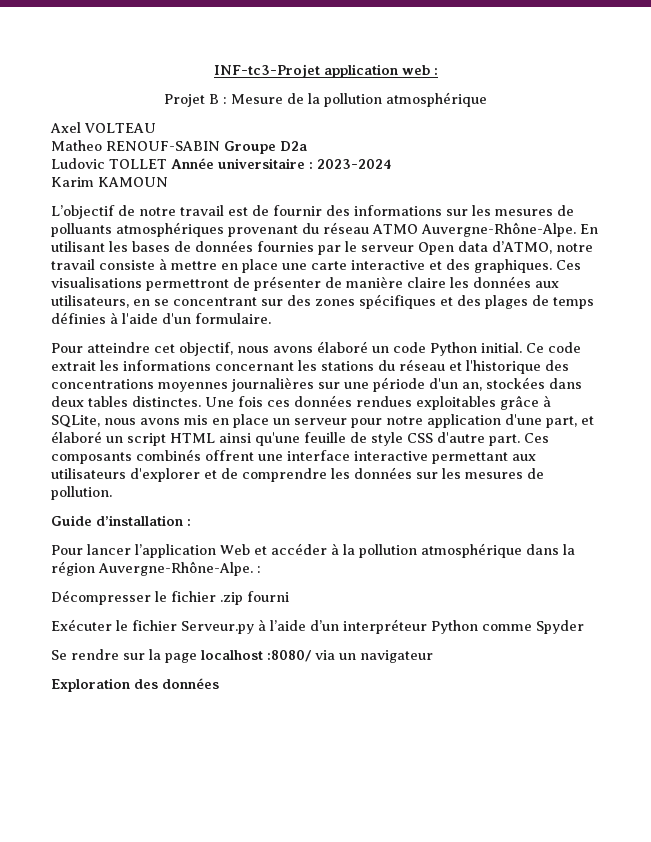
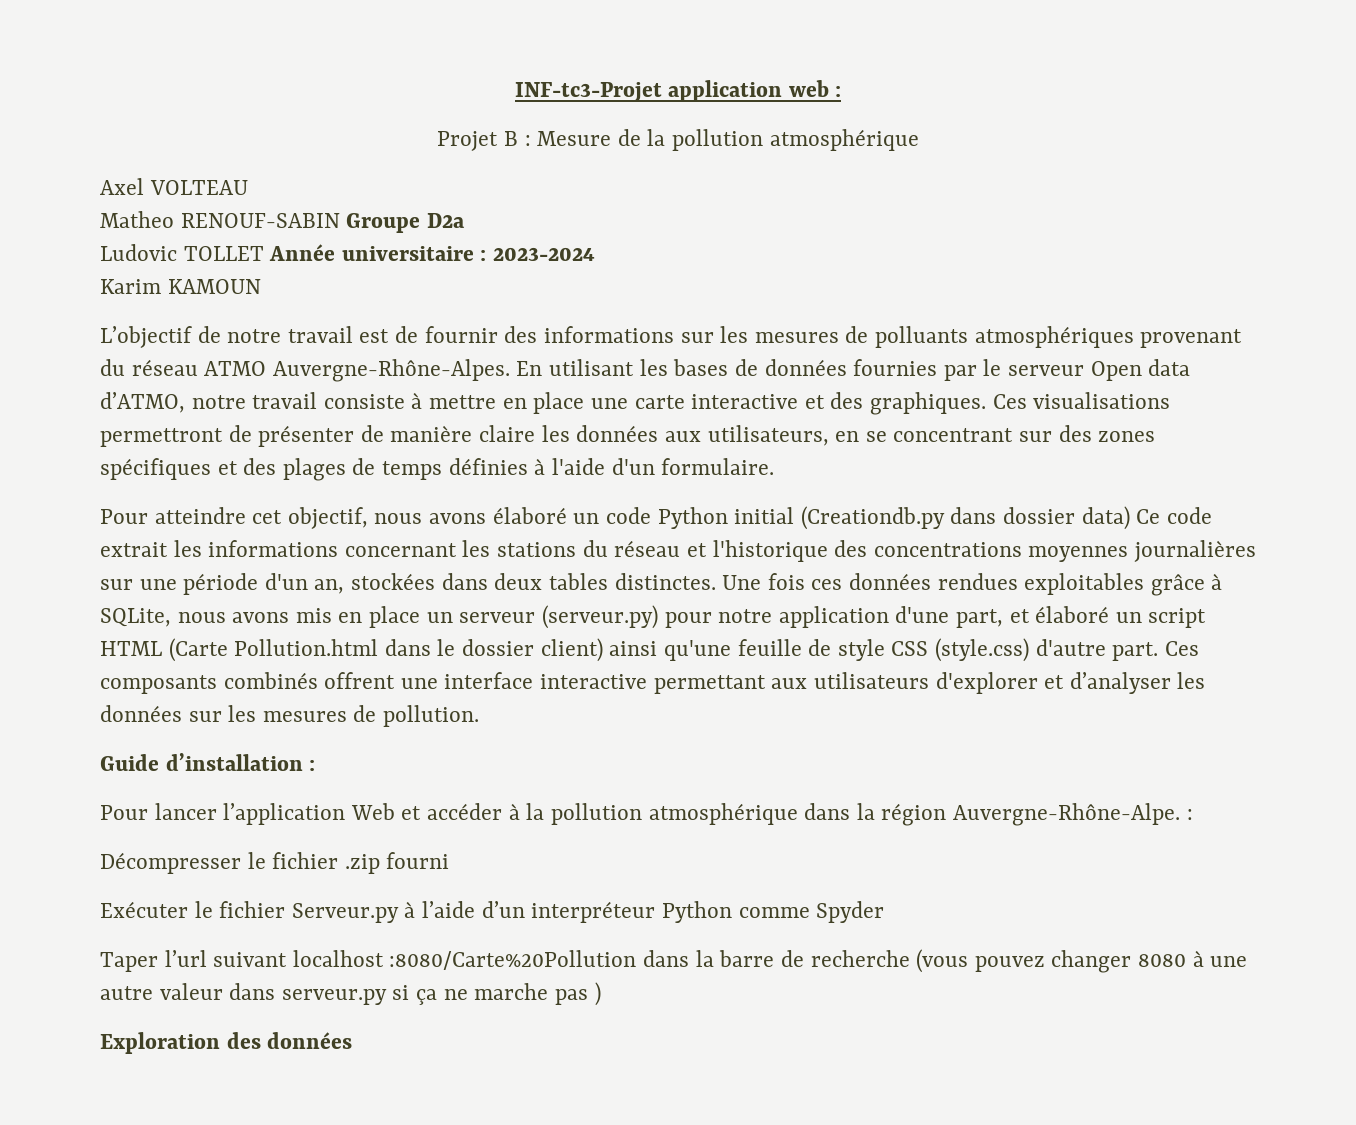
- L’objectif de notre travail est de fournir des informations sur les mesures de polluants atmosphériques provenant du réseau ATMO Auvergne-Rhône-Alpe.
+ L’objectif de notre travail est de fournir des informations sur les mesures de polluants atmosphériques provenant du réseau ATMO Auvergne-Rhône-Alpes.
- Pour atteindre cet objectif, nous avons élaboré un code Python initial. Ce code extrait les informations concernant les stations du réseau et l'historique des concentrations moyennes journalières sur une période d'un an, stockées dans deux tables distinctes.
+ Pour atteindre cet objectif, nous avons élaboré un code Python initial (Creationdb.py dans dossier data) Ce code extrait les informations concernant les stations du réseau et l'historique des concentrations moyennes journalières sur une période d'un an, stockées dans deux tables distinctes.
- Une fois ces données rendues exploitables grâce à SQLite, nous avons mis en place un serveur pour notre application d'une part, et élaboré un script HTML ainsi qu'une feuille de style CSS d'autre part.
+ Une fois ces données rendues exploitables grâce à SQLite, nous avons mis en place un serveur (serveur.py) pour notre application d'une part, et élaboré un script HTML (Carte Pollution.html dans le dossier client) ainsi qu'une feuille de style CSS (style.css) d'autre part.
- Ces composants combinés offrent une interface interactive permettant aux utilisateurs d'explorer et de comprendre les données sur les mesures de pollution.
+ Ces composants combinés offrent une interface interactive permettant aux utilisateurs d'explorer et d’analyser les données sur les mesures de pollution.
- Se rendre sur la page localhost :8080/ via un navigateur
+ Taper l’url suivant localhost :8080/Carte%20Pollution dans la barre de recherche (vous pouvez changer 8080 à une autre valeur dans serveur.py si ça ne marche pas )

